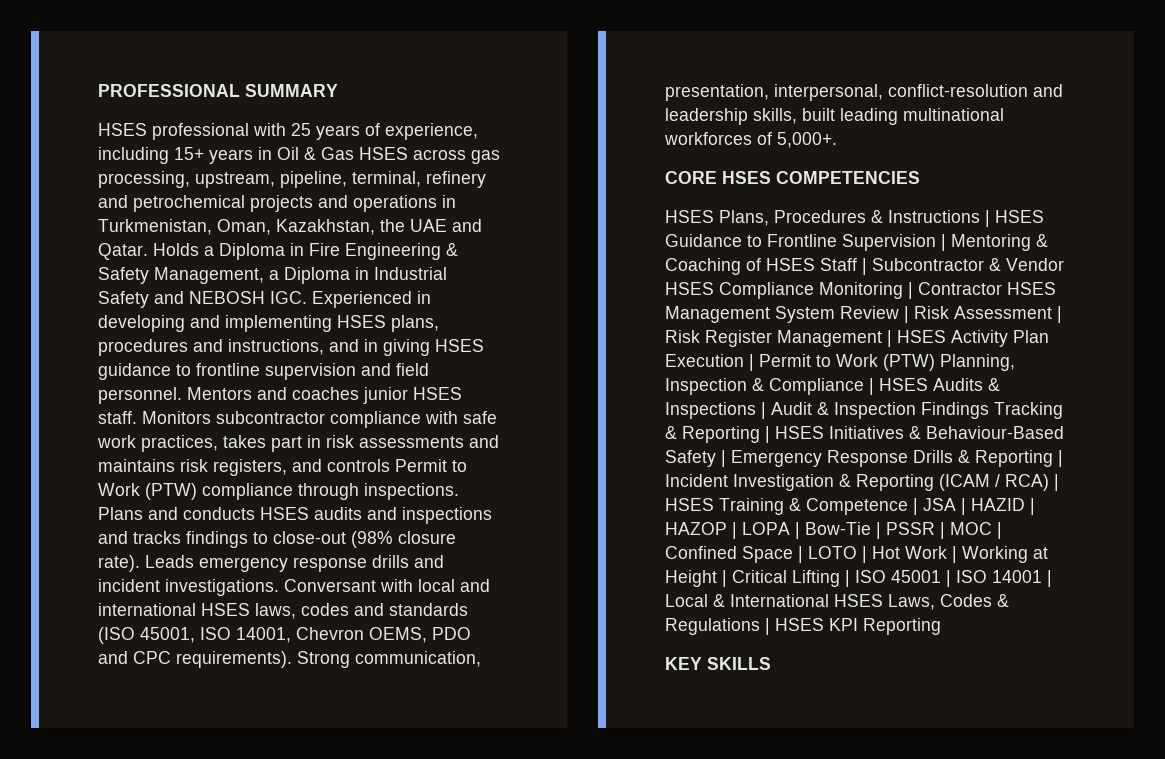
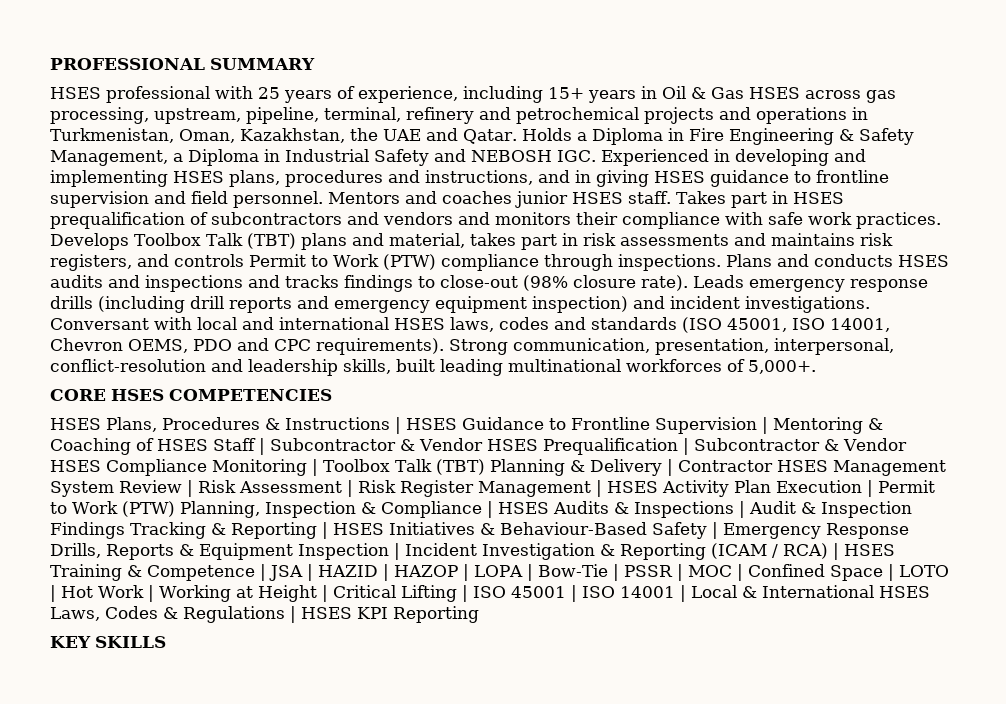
- Monitors subcontractor compliance with safe work practices, takes part in risk assessments and maintains risk registers, and controls Permit to Work (PTW) compliance through inspections.
+ Takes part in HSES prequalification of subcontractors and vendors and monitors their compliance with safe work practices. Develops Toolbox Talk (TBT) plans and material, takes part in risk assessments and maintains risk registers, and controls Permit to Work (PTW) compliance through inspections.
- Leads emergency response drills and incident investigations.
+ Leads emergency response drills (including drill reports and emergency equipment inspection) and incident investigations.
- HSES Plans, Procedures & Instructions | HSES Guidance to Frontline Supervision | Mentoring & Coaching of HSES Staff | Subcontractor & Vendor HSES Compliance Monitoring | Contractor HSES Management System Review | Risk Assessment | Risk Register Management | HSES Activity Plan Execution | Permit to Work (PTW) Planning, Inspection & Compliance | HSES Audits & Inspections | Audit & Inspection Findings Tracking & Reporting | HSES Initiatives & Behaviour-Based Safety | Emergency Response Drills & Reporting | Incident Investigation & Reporting (ICAM / RCA) | HSES Training & Competence | JSA | HAZID | HAZOP | LOPA | Bow-Tie | PSSR | MOC | Confined Space | LOTO | Hot Work | Working at Height | Critical Lifting | ISO 45001 | ISO 14001 | Local & International HSES Laws, Codes & Regulations | HSES KPI Reporting
+ HSES Plans, Procedures & Instructions | HSES Guidance to Frontline Supervision | Mentoring & Coaching of HSES Staff | Subcontractor & Vendor HSES Prequalification | Subcontractor & Vendor HSES Compliance Monitoring | Toolbox Talk (TBT) Planning & Delivery | Contractor HSES Management System Review | Risk Assessment | Risk Register Management | HSES Activity Plan Execution | Permit to Work (PTW) Planning, Inspection & Compliance | HSES Audits & Inspections | Audit & Inspection Findings Tracking & Reporting | HSES Initiatives & Behaviour-Based Safety | Emergency Response Drills, Reports & Equipment Inspection | Incident Investigation & Reporting (ICAM / RCA) | HSES Training & Competence | JSA | HAZID | HAZOP | LOPA | Bow-Tie | PSSR | MOC | Confined Space | LOTO | Hot Work | Working at Height | Critical Lifting | ISO 45001 | ISO 14001 | Local & International HSES Laws, Codes & Regulations | HSES KPI Reporting

